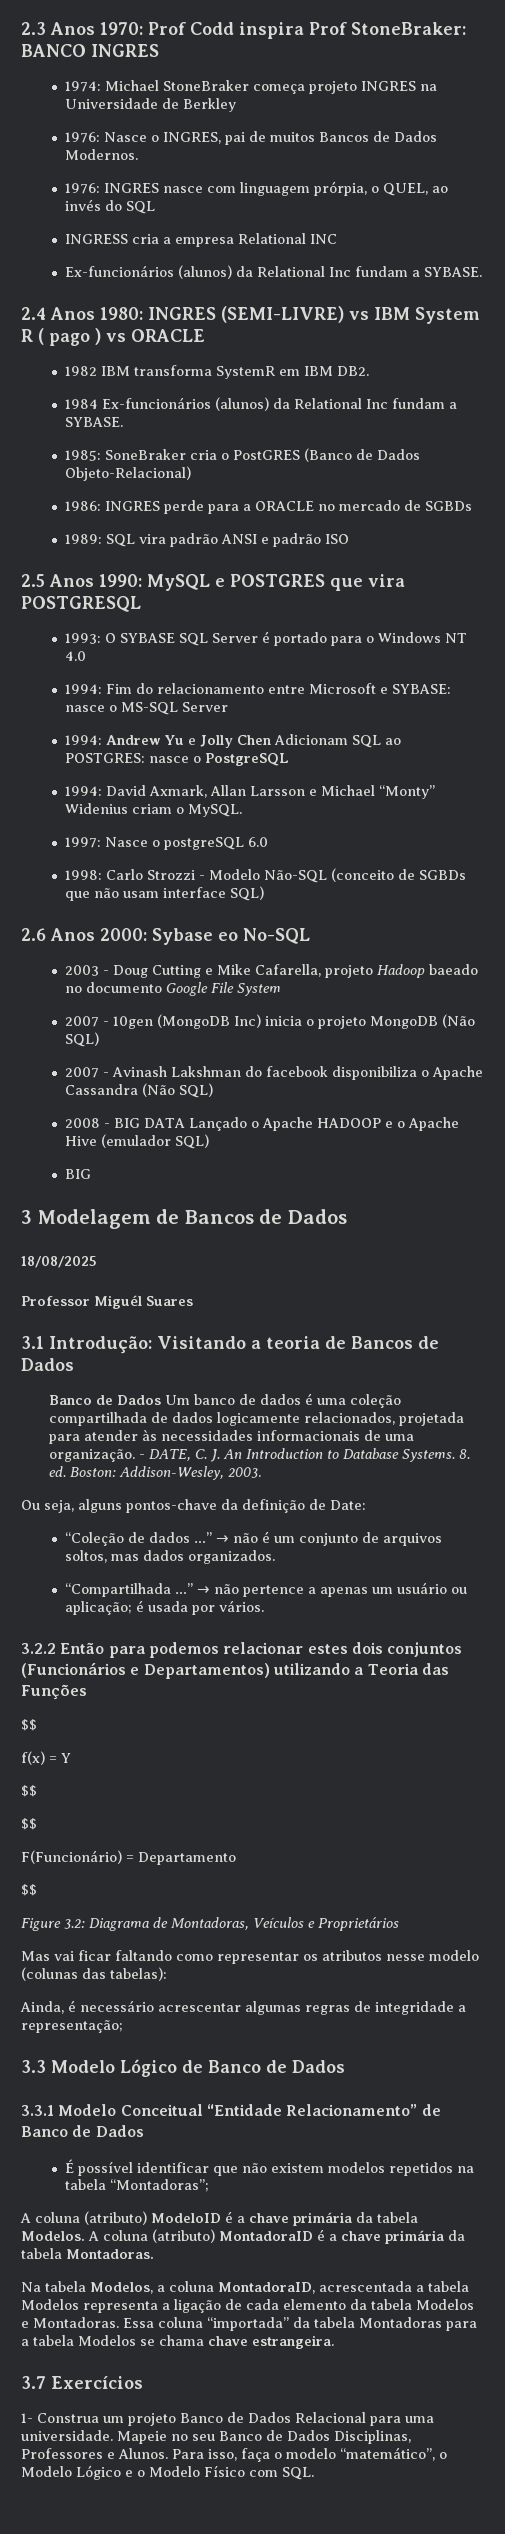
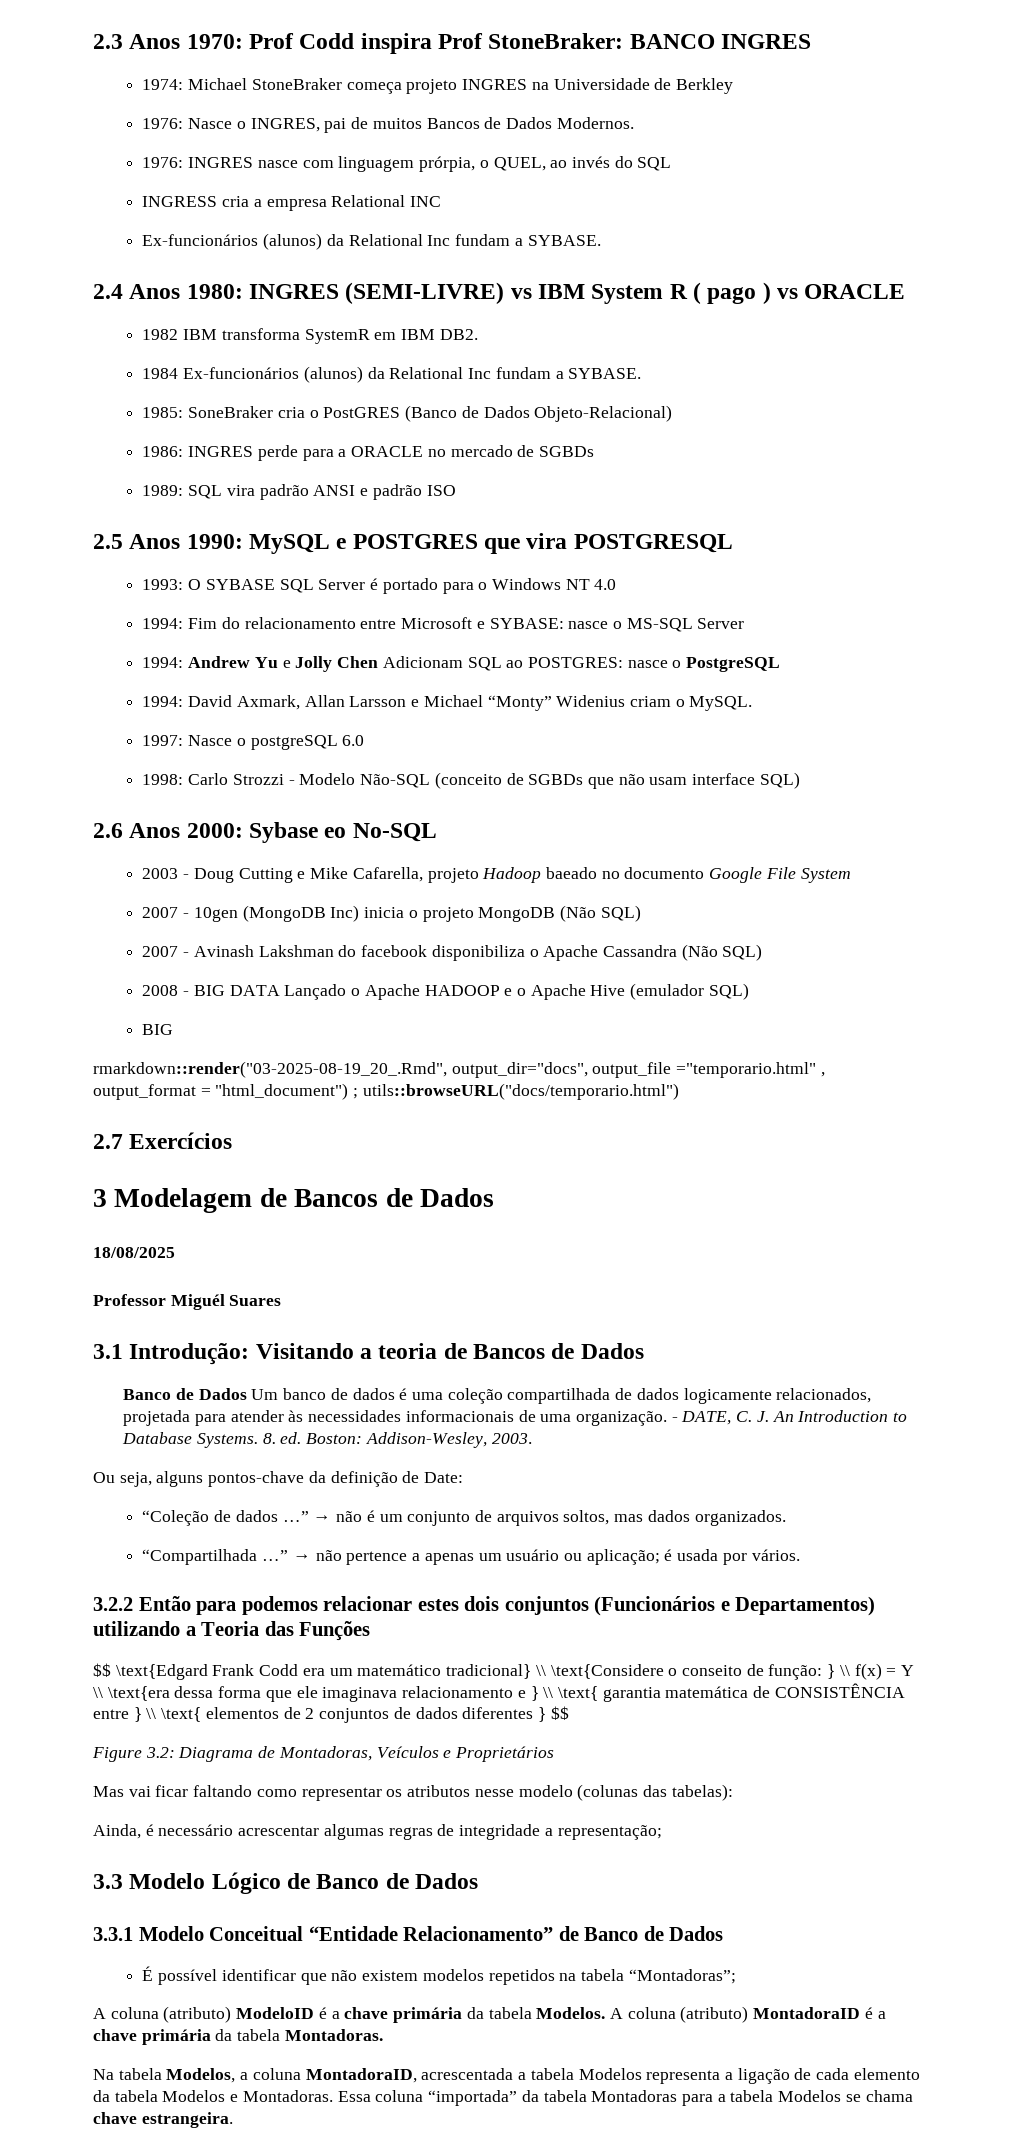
+ rmarkdown::render("03-2025-08-19_20_.Rmd", output_dir="docs", output_file ="temporario.html" , output_format = "html_document") ; utils::browseURL("docs/temporario.html")
+ 2.7 Exercícios
  3.2.2 Então para podemos relacionar estes dois conjuntos (Funcionários e Departamentos) utilizando a Teoria das Funções
- $$
- f(x) = Y
- $$
- $$
- F(Funcionário) = Departamento
- $$
+ $$ \text{Edgard Frank Codd era um matemático tradicional} \\ \text{Considere o conseito de função: } \\ f(x) = Y \\ \text{era dessa forma que ele imaginava relacionamento e } \\ \text{ garantia matemática de CONSISTÊNCIA entre } \\ \text{ elementos de 2 conjuntos de dados diferentes } $$
- 3.7 Exercícios
- 1- Construa um projeto Banco de Dados Relacional para uma universidade. Mapeie no seu Banco de Dados Disciplinas, Professores e Alunos. Para isso, faça o modelo “matemático”, o Modelo Lógico e o Modelo Físico com SQL.

